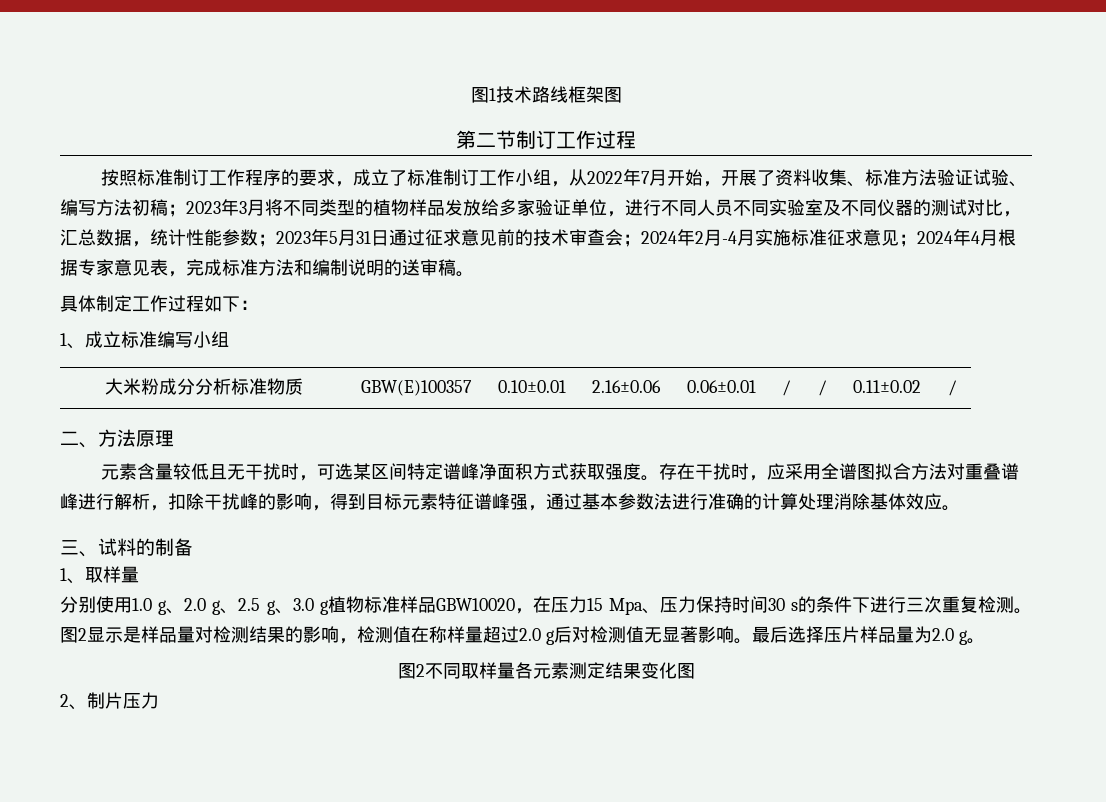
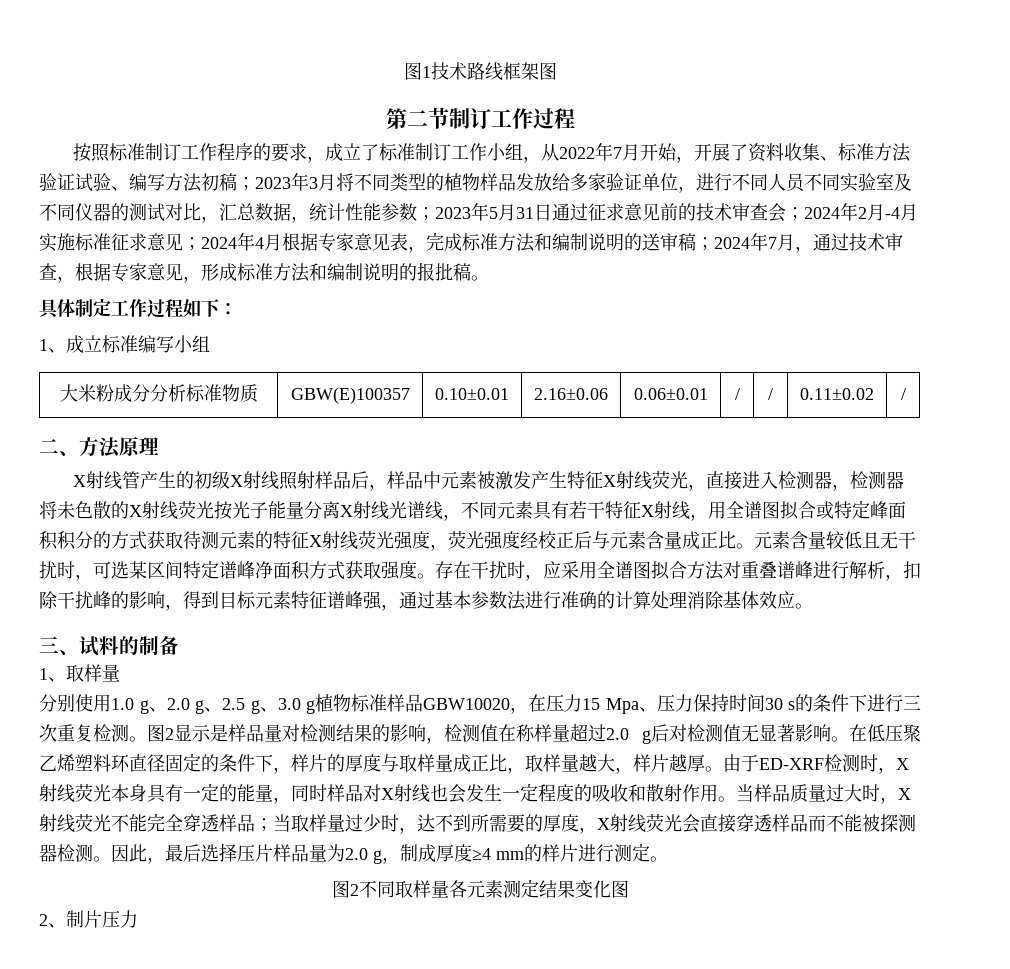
- 2024年4月根据专家意见表，完成标准方法和编制说明的送审稿。
+ 2024年4月根据专家意见表，完成标准方法和编制说明的送审稿；2024年7月，通过技术审查，根据专家意见，形成标准方法和编制说明的报批稿。
+ X射线管产生的初级X射线照射样品后，样品中元素被激发产生特征X射线荧光，直接进入检测器，检测器将未色散的X射线荧光按光子能量分离X射线光谱线，不同元素具有若干特征X射线，用全谱图拟合或特定峰面积积分的方式获取待测元素的特征X射线荧光强度，荧光强度经校正后与元素含量成正比。
- 最后选择压片样品量为2.0 g。
+ 在低压聚乙烯塑料环直径固定的条件下，样片的厚度与取样量成正比，取样量越大，样片越厚。由于ED-XRF检测时，X射线荧光本身具有一定的能量，同时样品对X射线也会发生一定程度的吸收和散射作用。当样品质量过大时，X射线荧光不能完全穿透样品；当取样量过少时，达不到所需要的厚度，X射线荧光会直接穿透样品而不能被探测器检测。因此，最后选择压片样品量为2.0 g，制成厚度≥4 mm的样片进行测定。

